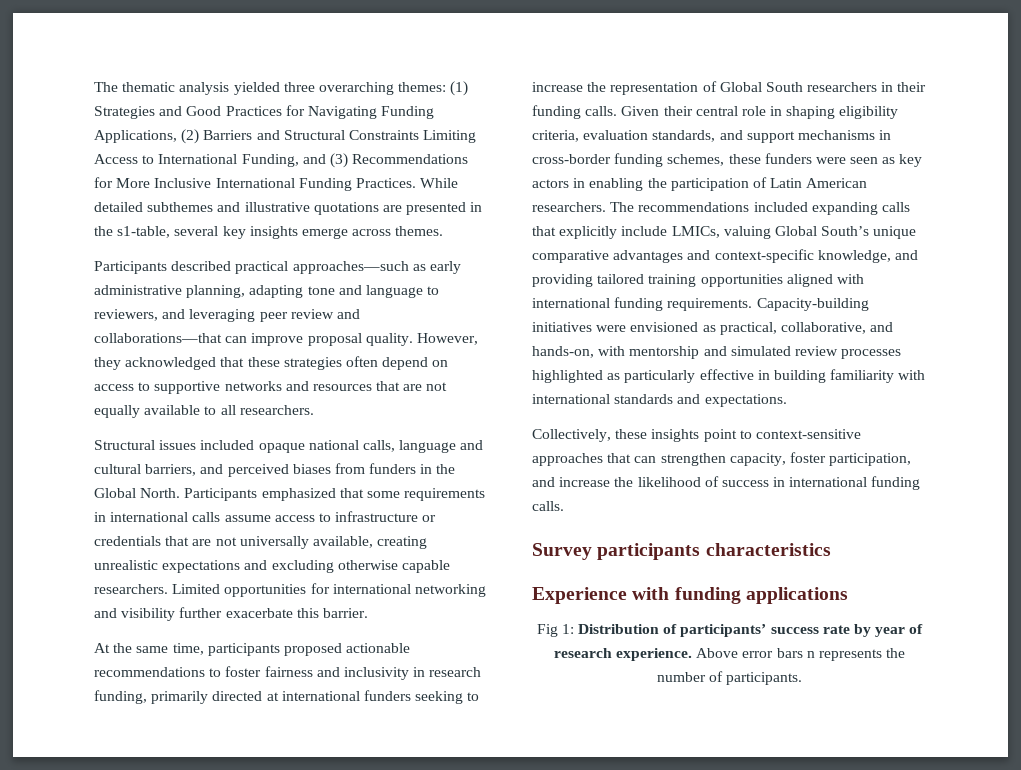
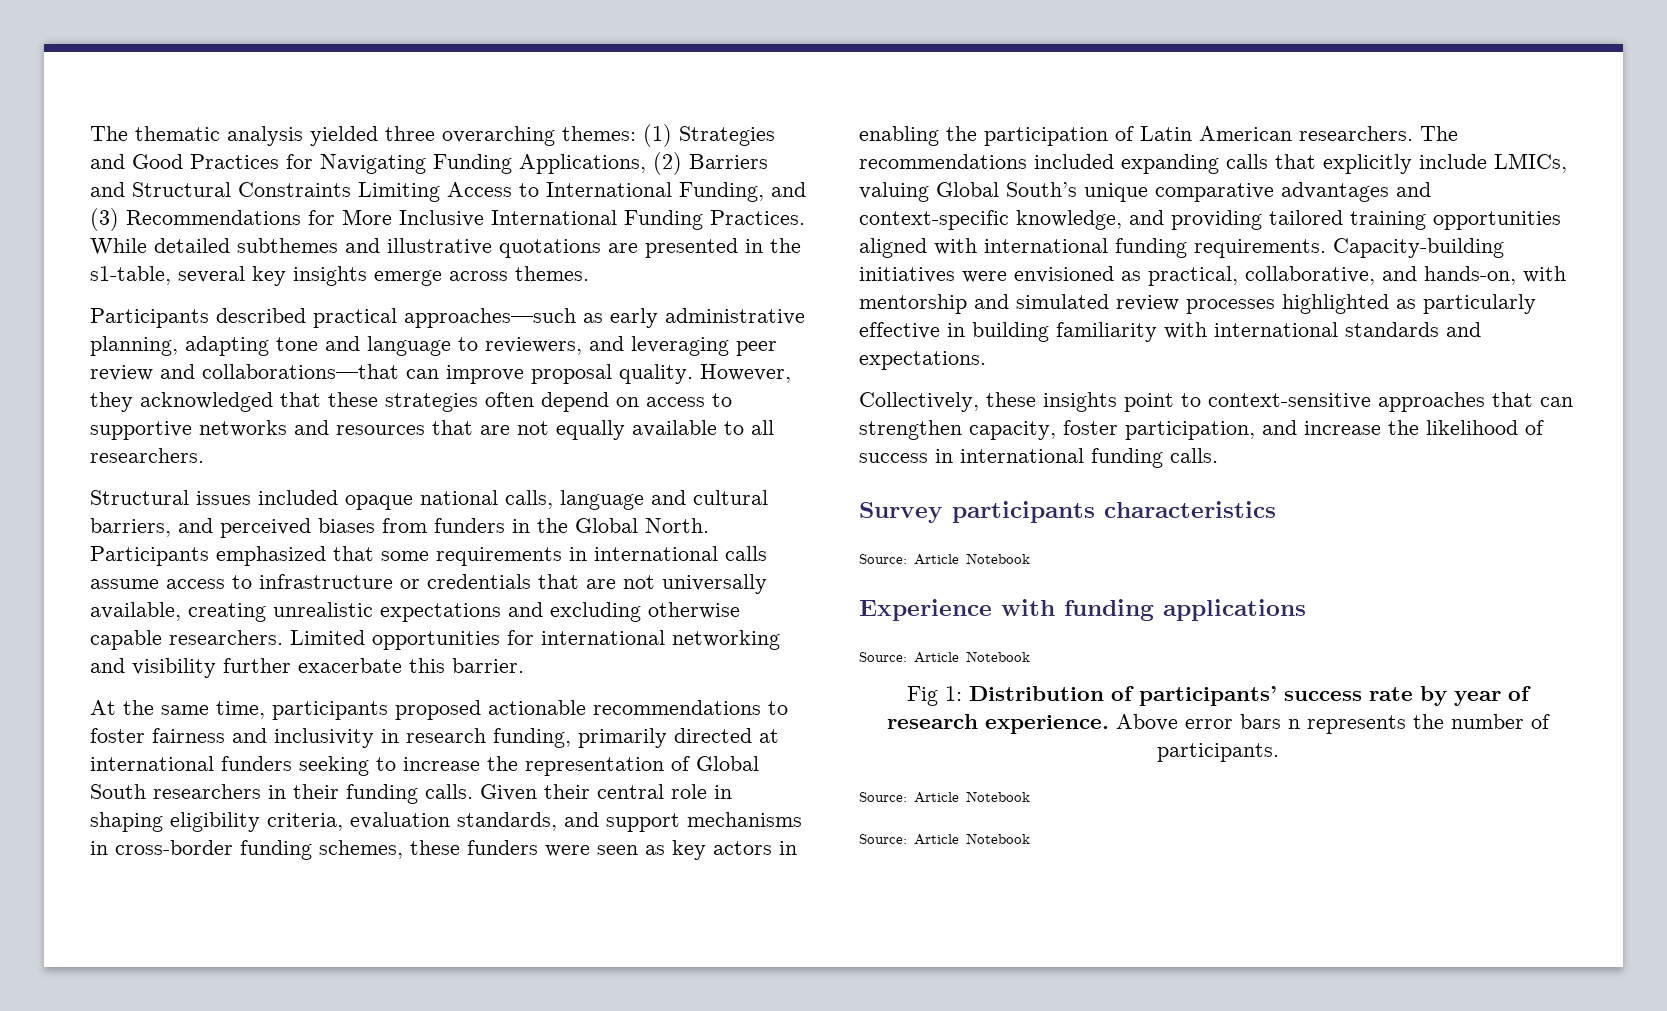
  Survey participants characteristics
+ Source: Article Notebook
  Experience with funding applications
+ Source: Article Notebook
  Above error bars n represents the number of participants.
+ Source: Article Notebook
+ Source: Article Notebook

